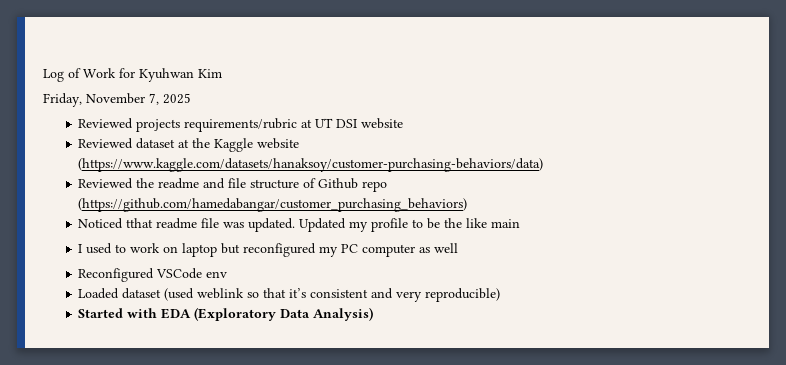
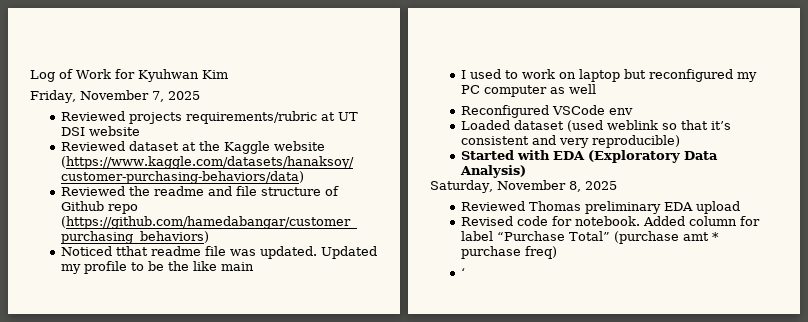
+ Saturday, November 8, 2025
+ Reviewed Thomas preliminary EDA upload
+ Revised code for notebook. Added column for label “Purchase Total” (purchase amt * purchase freq)
+ ‘

